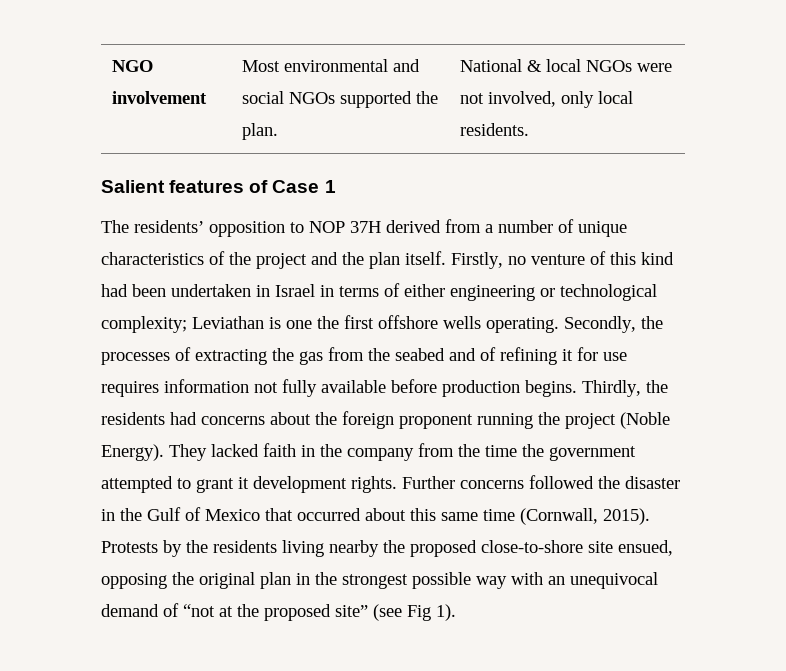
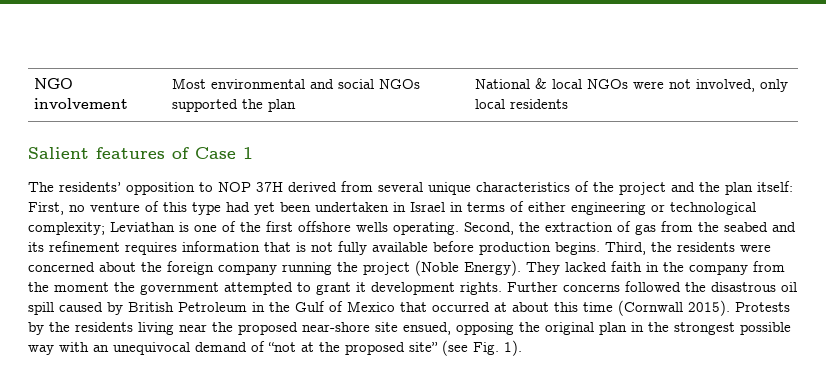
- NGO involvement | Most environmental and social NGOs supported the plan. | National & local NGOs were not involved, only local residents.
+ NGO involvement | Most environmental and social NGOs supported the plan | National & local NGOs were not involved, only local residents
- The residents’ opposition to NOP 37H derived from a number of unique characteristics of the project and the plan itself. Firstly, no venture of this kind had been undertaken in Israel in terms of either engineering or technological complexity; Leviathan is one the first offshore wells operating.
+ The residents’ opposition to NOP 37H derived from several unique characteristics of the project and the plan itself: First, no venture of this type had yet been undertaken in Israel in terms of either engineering or technological complexity; Leviathan is one of the first offshore wells operating.
- Secondly, the processes of extracting the gas from the seabed and of refining it for use requires information not fully available before production begins.
+ Second, the extraction of gas from the seabed and its refinement requires information that is not fully available before production begins.
- Thirdly, the residents had concerns about the foreign proponent running the project (Noble Energy).
+ Third, the residents were concerned about the foreign company running the project (Noble Energy).
- They lacked faith in the company from the time the government attempted to grant it development rights.
+ They lacked faith in the company from the moment the government attempted to grant it development rights.
- Further concerns followed the disaster in the Gulf of Mexico that occurred about this same time (Cornwall, 2015).
+ Further concerns followed the disastrous oil spill caused by British Petroleum in the Gulf of Mexico that occurred at about this time (Cornwall 2015).
- Protests by the residents living nearby the proposed close-to-shore site ensued, opposing the original plan in the strongest possible way with an unequivocal demand of “not at the proposed site” (see Fig 1).
+ Protests by the residents living near the proposed near-shore site ensued, opposing the original plan in the strongest possible way with an unequivocal demand of “not at the proposed site” (see Fig. 1).

